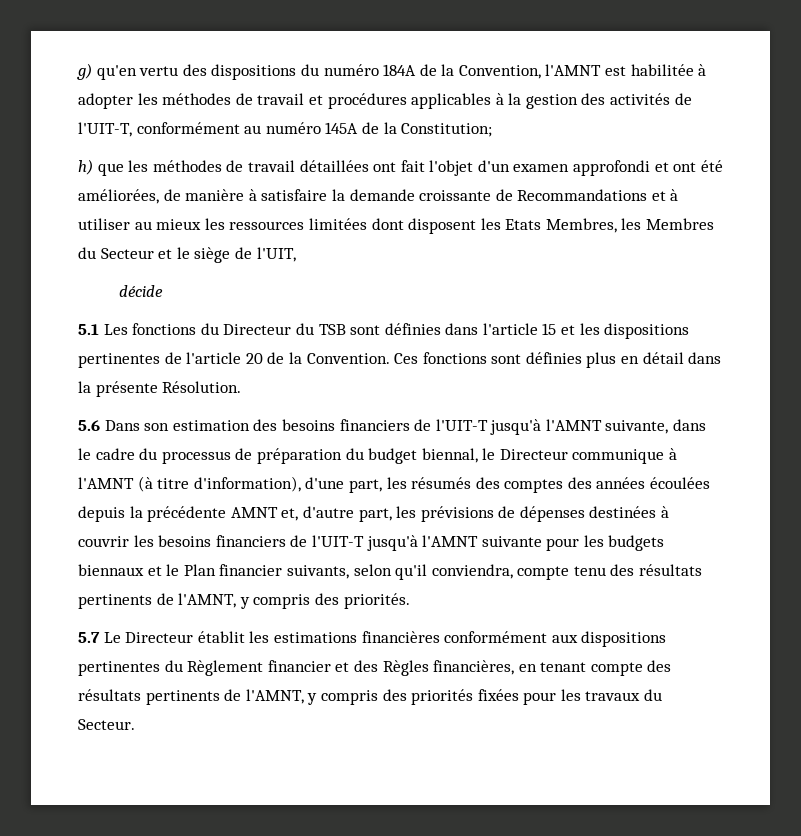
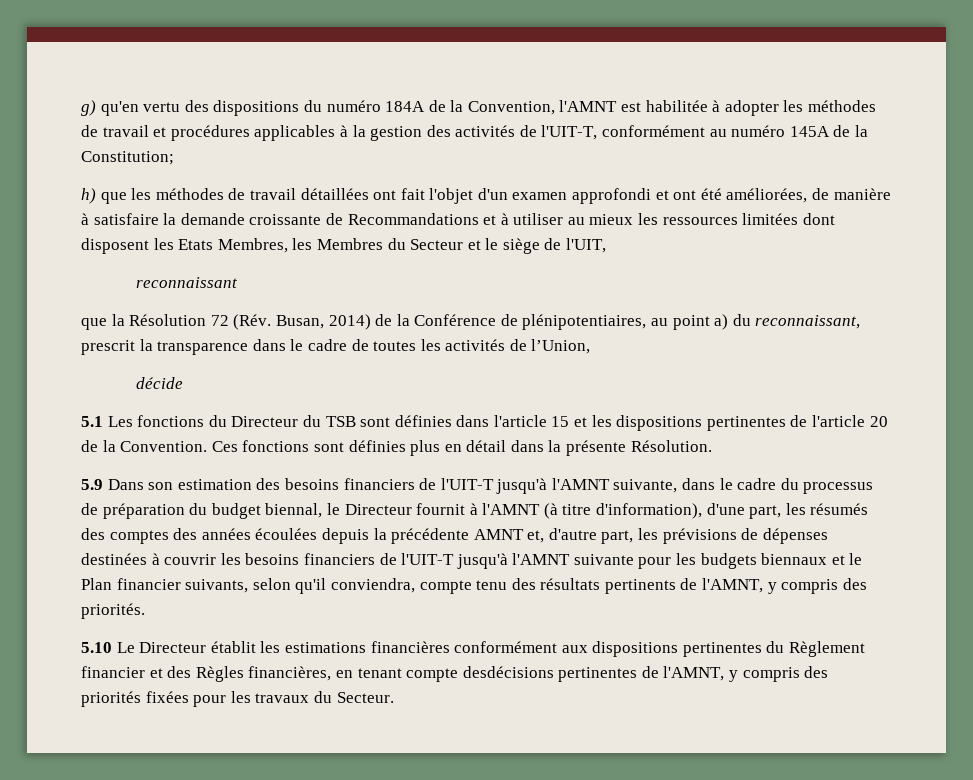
+ reconnaissant
+ que la Résolution 72 (Rév. Busan, 2014) de la Conférence de plénipotentiaires, au point a) du reconnaissant, prescrit la transparence dans le cadre de toutes les activités de l’Union,
- 5.6 Dans son estimation des besoins financiers de l'UIT-T jusqu'à l'AMNT suivante, dans le cadre du processus de préparation du budget biennal, le Directeur communique à l'AMNT (à titre d'information), d'une part, les résumés des comptes des années écoulées depuis la précédente AMNT et, d'autre part, les prévisions de dépenses destinées à couvrir les besoins financiers de l'UIT-T jusqu'à l'AMNT suivante pour les budgets biennaux et le Plan financier suivants, selon qu'il conviendra, compte tenu des résultats pertinents de l'AMNT, y compris des priorités.
+ 5.9 Dans son estimation des besoins financiers de l'UIT-T jusqu'à l'AMNT suivante, dans le cadre du processus de préparation du budget biennal, le Directeur fournit à l'AMNT (à titre d'information), d'une part, les résumés des comptes des années écoulées depuis la précédente AMNT et, d'autre part, les prévisions de dépenses destinées à couvrir les besoins financiers de l'UIT-T jusqu'à l'AMNT suivante pour les budgets biennaux et le Plan financier suivants, selon qu'il conviendra, compte tenu des résultats pertinents de l'AMNT, y compris des priorités.
- 5.7 Le Directeur établit les estimations financières conformément aux dispositions pertinentes du Règlement financier et des Règles financières, en tenant compte des résultats pertinents de l'AMNT, y compris des priorités fixées pour les travaux du Secteur.
+ 5.10 Le Directeur établit les estimations financières conformément aux dispositions pertinentes du Règlement financier et des Règles financières, en tenant compte desdécisions pertinentes de l'AMNT, y compris des priorités fixées pour les travaux du Secteur.

